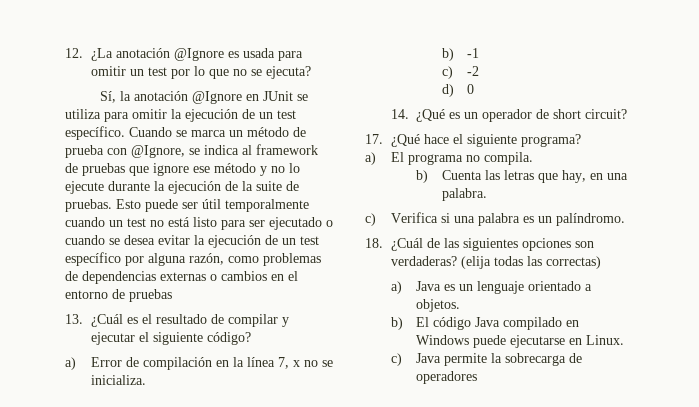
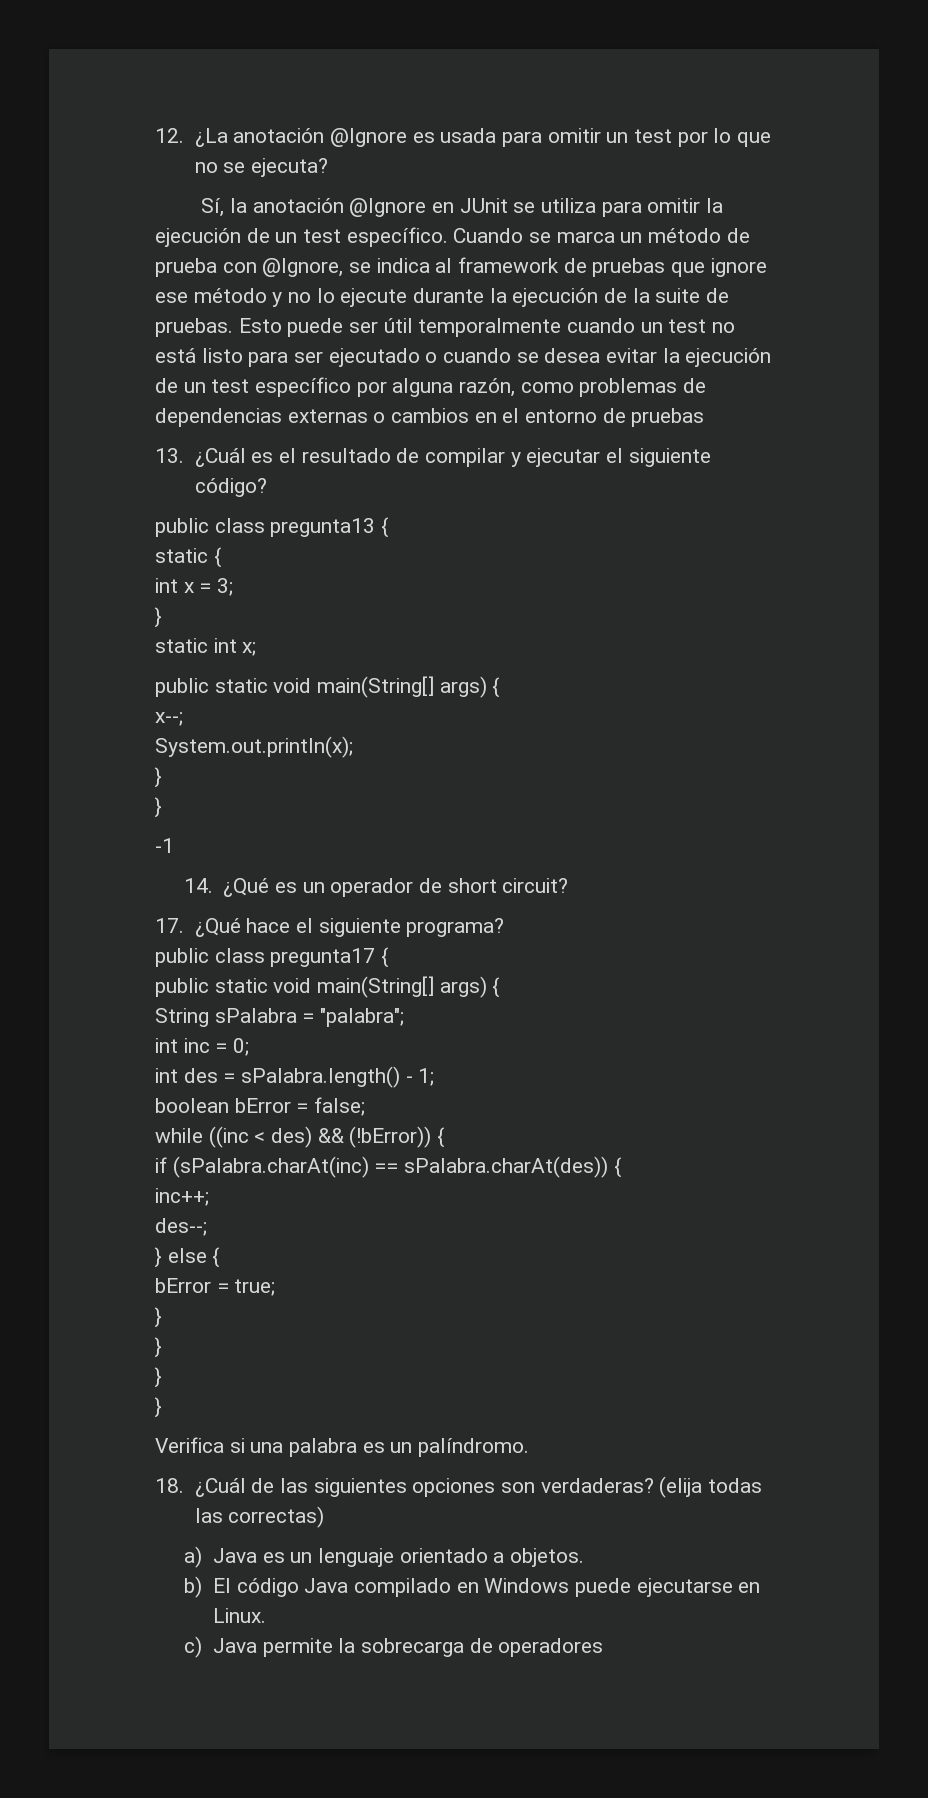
- a) Error de compilación en la línea 7, x no se inicializa.
- b) -1
- c) -2
- d) 0
+ public class pregunta13 {
+ static {
+ int x = 3;
+ }
+ static int x;
+ public static void main(String[] args) {
+ x--;
+ System.out.println(x);
+ }
+ }
+ -1
- a) El programa no compila.
- b) Cuenta las letras que hay, en una palabra.
- c) Verifica si una palabra es un palíndromo.
+ public class pregunta17 {
+ public static void main(String[] args) {
+ String sPalabra = "palabra";
+ int inc = 0;
+ int des = sPalabra.length() - 1;
+ boolean bError = false;
+ while ((inc < des) && (!bError)) {
+ if (sPalabra.charAt(inc) == sPalabra.charAt(des)) {
+ inc++;
+ des--;
+ } else {
+ bError = true;
+ }
+ }
+ }
+ }
+ Verifica si una palabra es un palíndromo.

